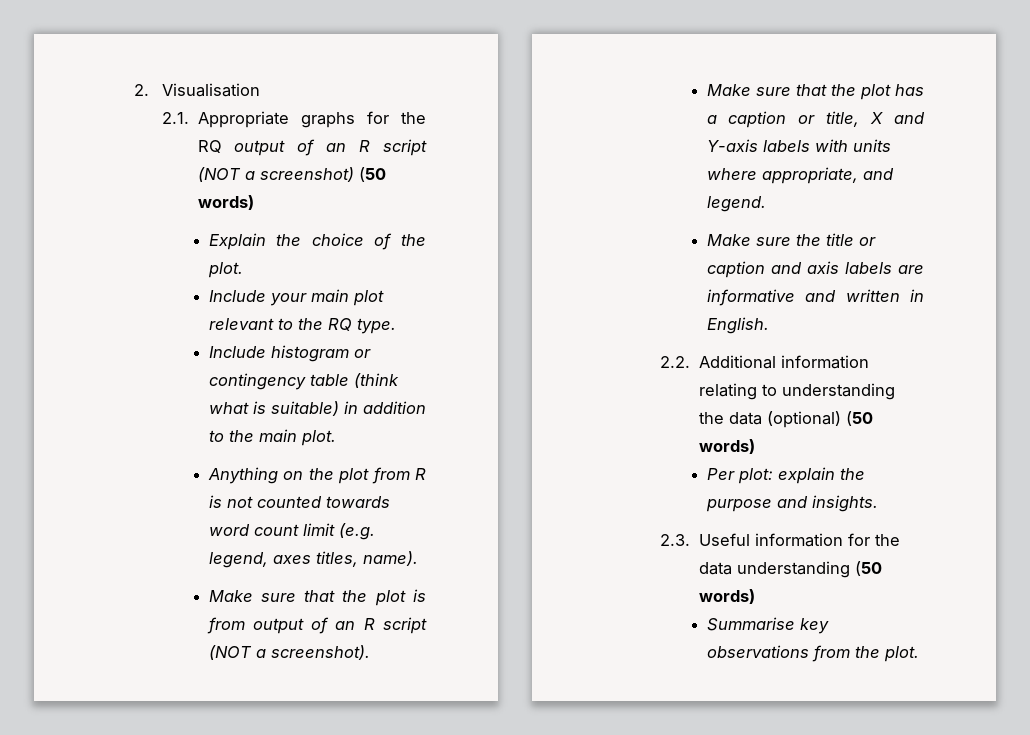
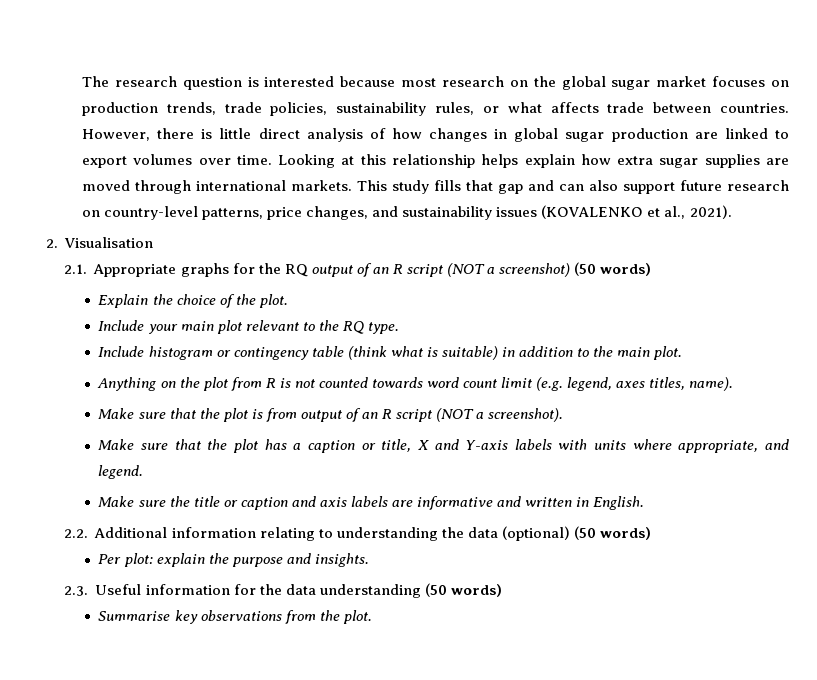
+ The research question is interested because most research on the global sugar market focuses on production trends, trade policies, sustainability rules, or what affects trade between countries. However, there is little direct analysis of how changes in global sugar production are linked to export volumes over time. Looking at this relationship helps explain how extra sugar supplies are moved through international markets. This study fills that gap and can also support future research on country-level patterns, price changes, and sustainability issues (KOVALENKO et al., 2021).

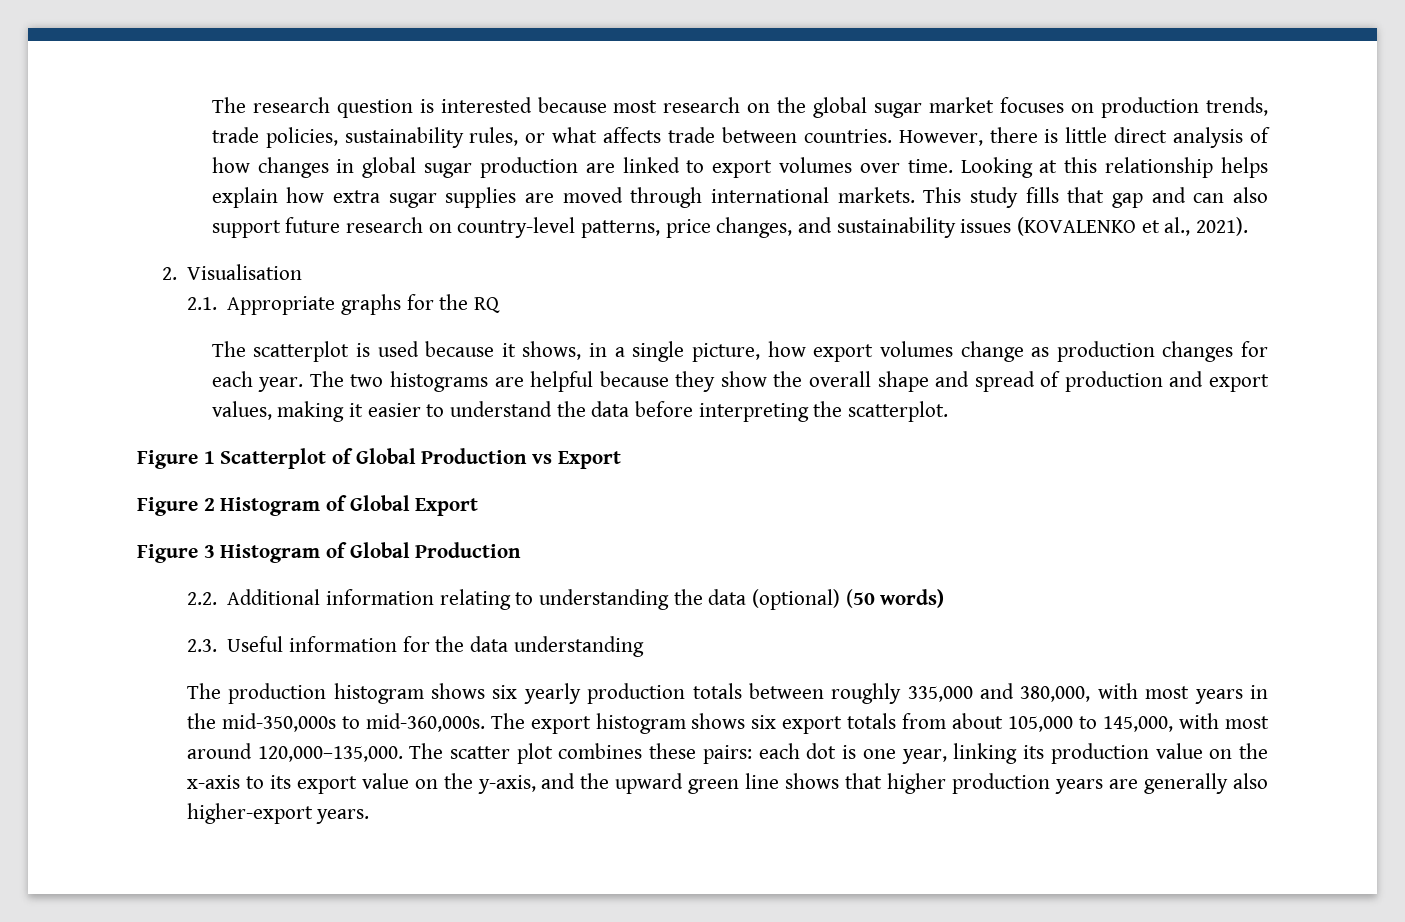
- 2.1. Appropriate graphs for the RQ output of an R script (NOT a screenshot) (50 words)
- Explain the choice of the plot.
- Include your main plot relevant to the RQ type.
- Include histogram or contingency table (think what is suitable) in addition to the main plot.
- Anything on the plot from R is not counted towards word count limit (e.g. legend, axes titles, name).
- Make sure that the plot is from output of an R script (NOT a screenshot).
- Make sure that the plot has a caption or title, X and Y-axis labels with units where appropriate, and legend.
- Make sure the title or caption and axis labels are informative and written in English.
+ 2.1. Appropriate graphs for the RQ
+ The scatterplot is used because it shows, in a single picture, how export volumes change as production changes for each year. The two histograms are helpful because they show the overall shape and spread of production and export values, making it easier to understand the data before interpreting the scatterplot.
+ Figure 1 Scatterplot of Global Production vs Export
+ Figure 2 Histogram of Global Export
+ Figure 3 Histogram of Global Production
- Per plot: explain the purpose and insights.
- 2.3. Useful information for the data understanding (50 words)
- Summarise key observations from the plot.
+ 2.3. Useful information for the data understanding
+ The production histogram shows six yearly production totals between roughly 335,000 and 380,000, with most years in the mid-350,000s to mid-360,000s. The export histogram shows six export totals from about 105,000 to 145,000, with most around 120,000–135,000. The scatter plot combines these pairs: each dot is one year, linking its production value on the x-axis to its export value on the y-axis, and the upward green line shows that higher production years are generally also higher-export years.

